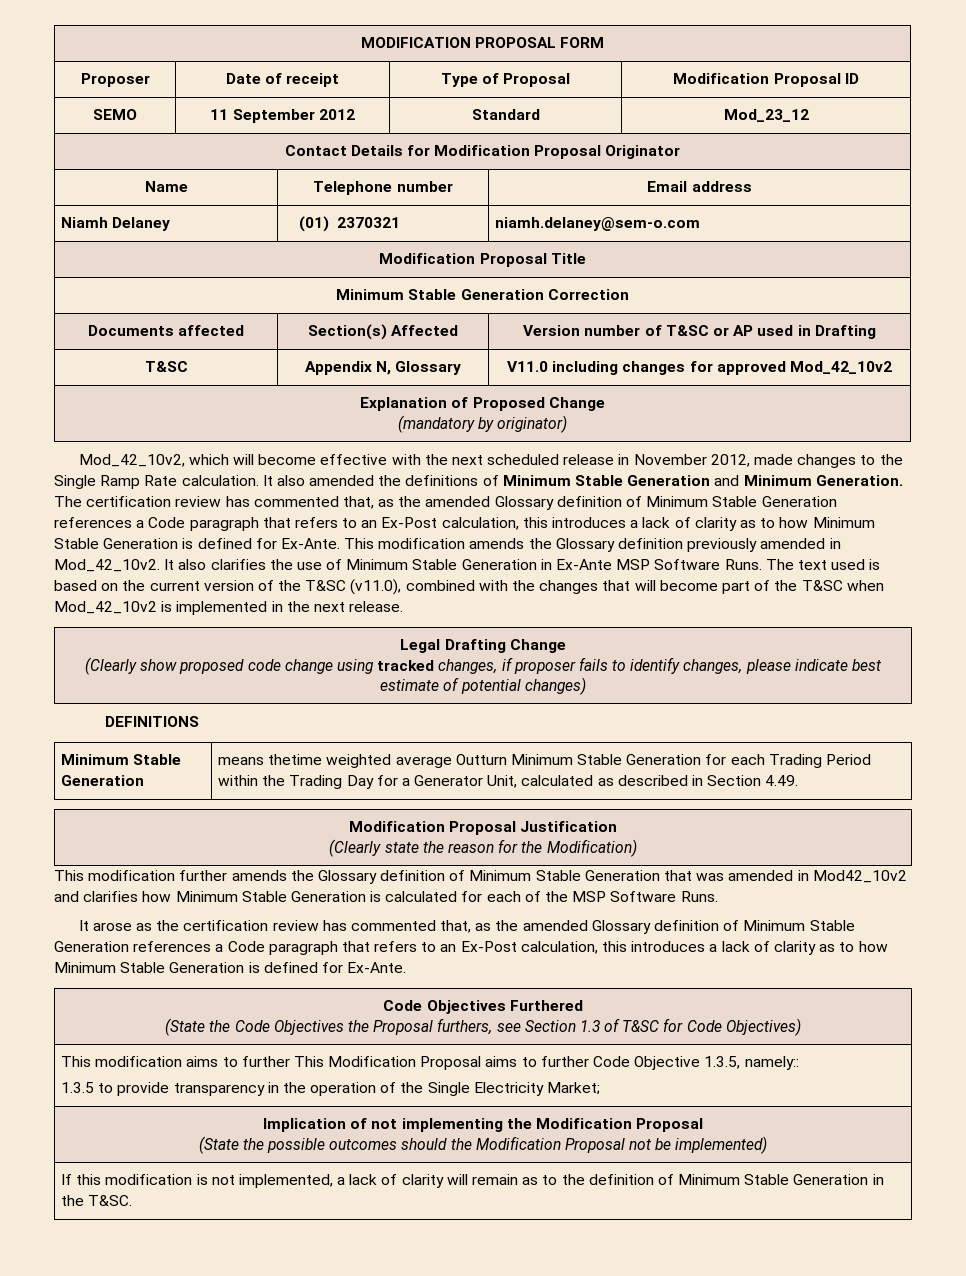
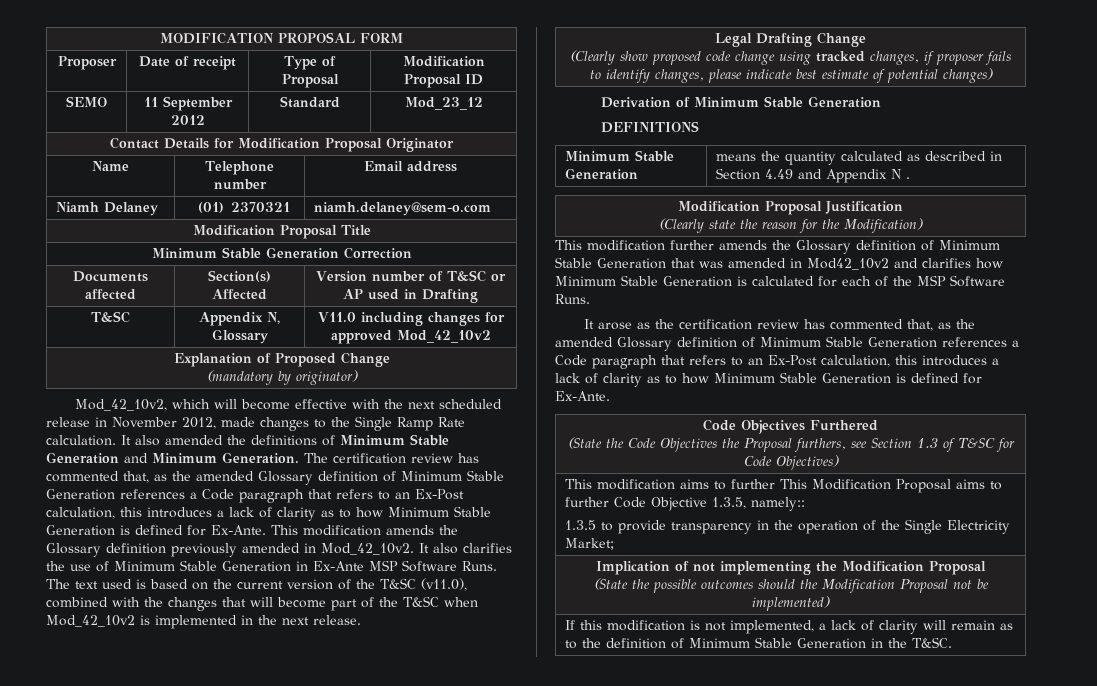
+ Derivation of Minimum Stable Generation
- Minimum Stable Generation | means thetime weighted average Outturn Minimum Stable Generation for each Trading Period within the Trading Day for a Generator Unit, calculated as described in Section 4.49.
+ Minimum Stable Generation | means the quantity calculated as described in Section 4.49 and Appendix N .

